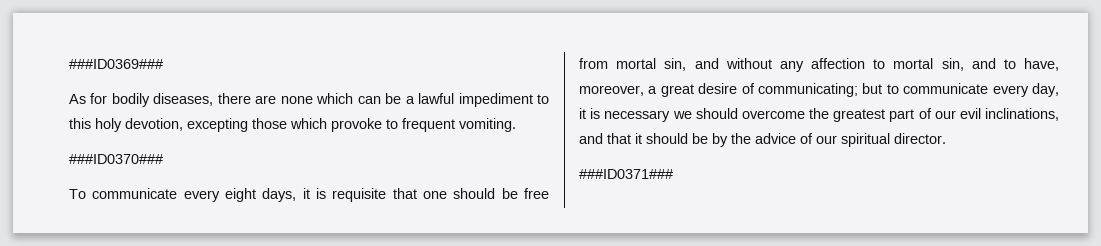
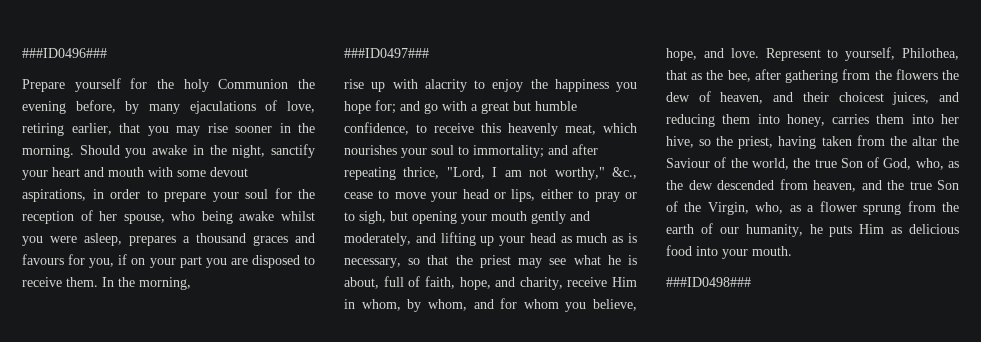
- ###ID0369###
- As for bodily diseases, there are none which can be a lawful impediment to this holy devotion, excepting those which provoke to frequent vomiting.
- ###ID0370###
- To communicate every eight days, it is requisite that one should be free from mortal sin, and without any affection to mortal sin, and to have, moreover, a great desire of communicating; but to communicate every day, it is necessary we should overcome the greatest part of our evil inclinations, and that it should be by the advice of our spiritual director.
- ###ID0371###
+ ###ID0496###
+ Prepare yourself for the holy Communion the evening before, by many ejaculations of love, retiring earlier, that you may rise sooner in the morning. Should you awake in the night, sanctify your heart and mouth with some devout aspirations, in order to prepare your soul for the reception of her spouse, who being awake whilst you were asleep, prepares a thousand graces and favours for you, if on your part you are disposed to receive them. In the morning,
+ ###ID0497###
+ rise up with alacrity to enjoy the happiness you hope for; and go with a great but humble confidence, to receive this heavenly meat, which nourishes your soul to immortality; and after repeating thrice, "Lord, I am not worthy," &c., cease to move your head or lips, either to pray or to sigh, but opening your mouth gently and moderately, and lifting up your head as much as is necessary, so that the priest may see what he is about, full of faith, hope, and charity, receive Him in whom, by whom, and for whom you believe, hope, and love. Represent to yourself, Philothea, that as the bee, after gathering from the flowers the dew of heaven, and their choicest juices, and reducing them into honey, carries them into her hive, so the priest, having taken from the altar the Saviour of the world, the true Son of God, who, as the dew descended from heaven, and the true Son of the Virgin, who, as a flower sprung from the earth of our humanity, he puts Him as delicious food into your mouth.
+ ###ID0498###

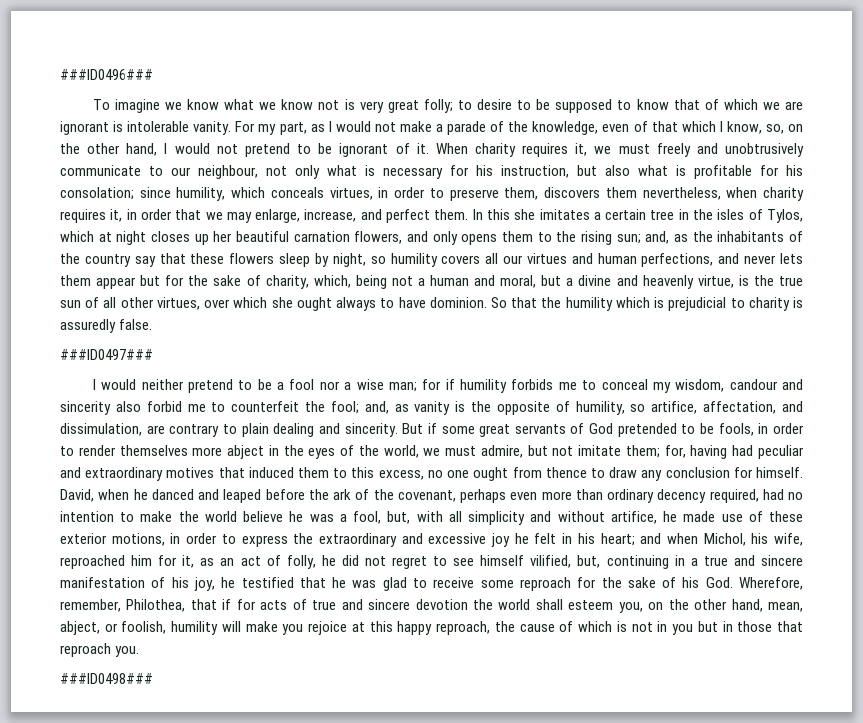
- Prepare yourself for the holy Communion the evening before, by many ejaculations of love, retiring earlier, that you may rise sooner in the morning. Should you awake in the night, sanctify your heart and mouth with some devout aspirations, in order to prepare your soul for the reception of her spouse, who being awake whilst you were asleep, prepares a thousand graces and favours for you, if on your part you are disposed to receive them. In the morning,
+ To imagine we know what we know not is very great folly; to desire to be supposed to know that of which we are ignorant is intolerable vanity. For my part, as I would not make a parade of the knowledge, even of that which I know, so, on the other hand, I would not pretend to be ignorant of it. When charity requires it, we must freely and unobtrusively communicate to our neighbour, not only what is necessary for his instruction, but also what is profitable for his consolation; since humility, which conceals virtues, in order to preserve them, discovers them nevertheless, when charity requires it, in order that we may enlarge, increase, and perfect them. In this she imitates a certain tree in the isles of Tylos, which at night closes up her beautiful carnation flowers, and only opens them to the rising sun; and, as the inhabitants of the country say that these flowers sleep by night, so humility covers all our virtues and human perfections, and never lets them appear but for the sake of charity, which, being not a human and moral, but a divine and heavenly virtue, is the true sun of all other virtues, over which she ought always to have dominion. So that the humility which is prejudicial to charity is assuredly false.
  ###ID0497###
- rise up with alacrity to enjoy the happiness you hope for; and go with a great but humble confidence, to receive this heavenly meat, which nourishes your soul to immortality; and after repeating thrice, "Lord, I am not worthy," &c., cease to move your head or lips, either to pray or to sigh, but opening your mouth gently and moderately, and lifting up your head as much as is necessary, so that the priest may see what he is about, full of faith, hope, and charity, receive Him in whom, by whom, and for whom you believe, hope, and love. Represent to yourself, Philothea, that as the bee, after gathering from the flowers the dew of heaven, and their choicest juices, and reducing them into honey, carries them into her hive, so the priest, having taken from the altar the Saviour of the world, the true Son of God, who, as the dew descended from heaven, and the true Son of the Virgin, who, as a flower sprung from the earth of our humanity, he puts Him as delicious food into your mouth.
+ I would neither pretend to be a fool nor a wise man; for if humility forbids me to conceal my wisdom, candour and sincerity also forbid me to counterfeit the fool; and, as vanity is the opposite of humility, so artifice, affectation, and dissimulation, are contrary to plain dealing and sincerity. But if some great servants of God pretended to be fools, in order to render themselves more abject in the eyes of the world, we must admire, but not imitate them; for, having had peculiar and extraordinary motives that induced them to this excess, no one ought from thence to draw any conclusion for himself. David, when he danced and leaped before the ark of the covenant, perhaps even more than ordinary decency required, had no intention to make the world believe he was a fool, but, with all simplicity and without artifice, he made use of these exterior motions, in order to express the extraordinary and excessive joy he felt in his heart; and when Michol, his wife, reproached him for it, as an act of folly, he did not regret to see himself vilified, but, continuing in a true and sincere manifestation of his joy, he testified that he was glad to receive some reproach for the sake of his God. Wherefore, remember, Philothea, that if for acts of true and sincere devotion the world shall esteem you, on the other hand, mean, abject, or foolish, humility will make you rejoice at this happy reproach, the cause of which is not in you but in those that reproach you.

